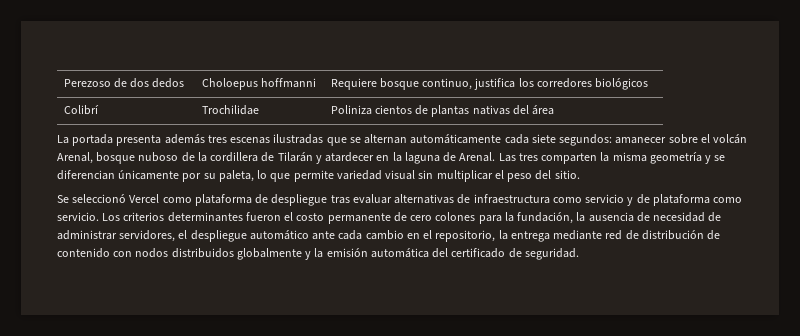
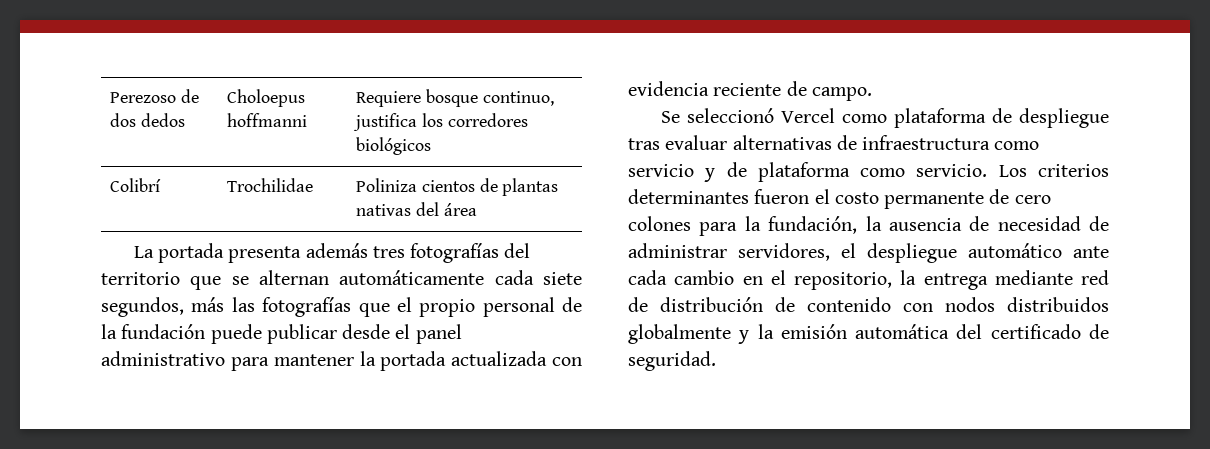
- La portada presenta además tres escenas ilustradas que se alternan automáticamente cada siete segundos: amanecer sobre el volcán Arenal, bosque nuboso de la cordillera de Tilarán y atardecer en la laguna de Arenal. Las tres comparten la misma geometría y se diferencian únicamente por su paleta, lo que permite variedad visual sin multiplicar el peso del sitio.
+ La portada presenta además tres fotografías del territorio que se alternan automáticamente cada siete segundos, más las fotografías que el propio personal de la fundación puede publicar desde el panel administrativo para mantener la portada actualizada con evidencia reciente de campo.

